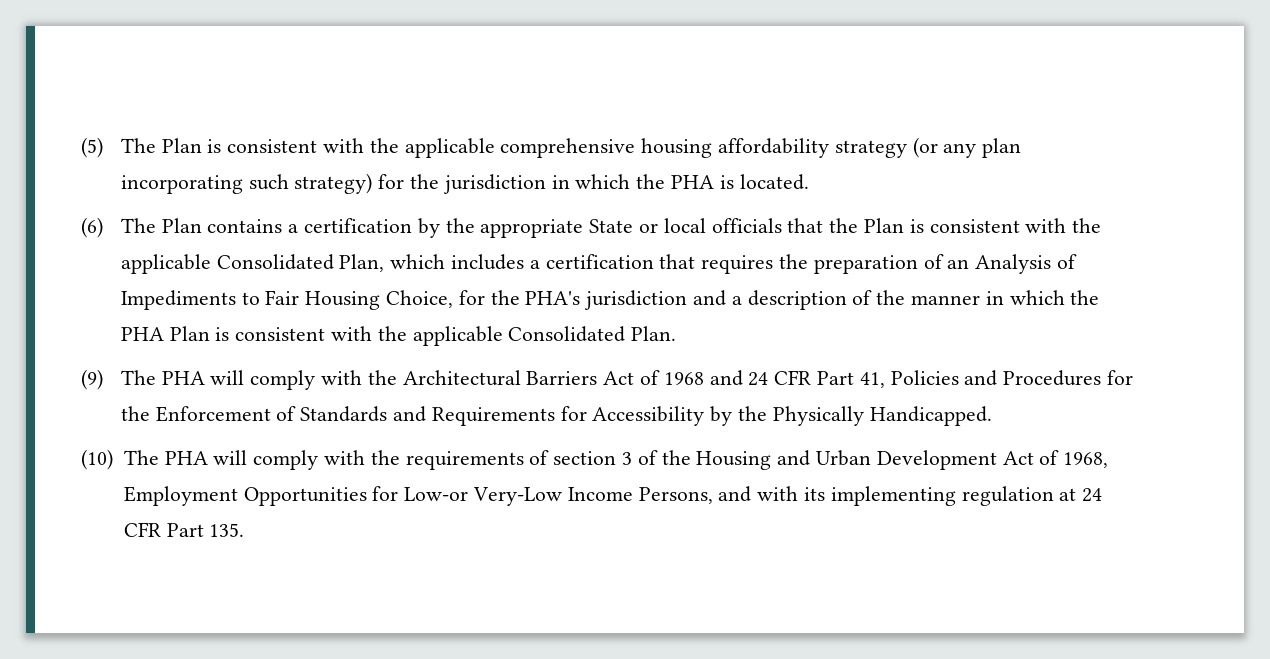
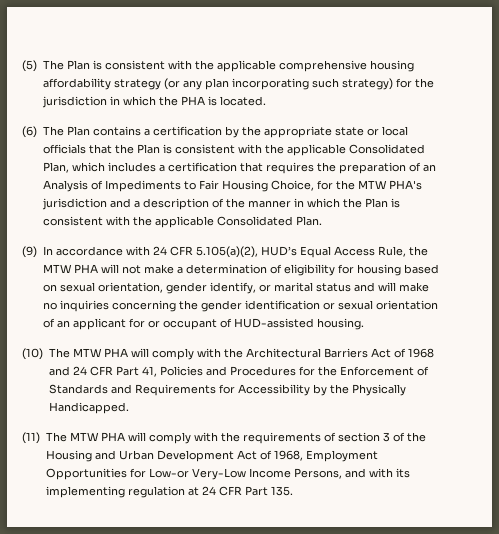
- (6) The Plan contains a certification by the appropriate State or local officials that the Plan is consistent with the applicable Consolidated Plan, which includes a certification that requires the preparation of an Analysis of Impediments to Fair Housing Choice, for the PHA's jurisdiction and a description of the manner in which the PHA Plan is consistent with the applicable Consolidated Plan.
+ (6) The Plan contains a certification by the appropriate state or local officials that the Plan is consistent with the applicable Consolidated Plan, which includes a certification that requires the preparation of an Analysis of Impediments to Fair Housing Choice, for the MTW PHA's jurisdiction and a description of the manner in which the Plan is consistent with the applicable Consolidated Plan.
- (9) The PHA will comply with the Architectural Barriers Act of 1968 and 24 CFR Part 41, Policies and Procedures for the Enforcement of Standards and Requirements for Accessibility by the Physically Handicapped.
+ (9) In accordance with 24 CFR 5.105(a)(2), HUD’s Equal Access Rule, the MTW PHA will not make a determination of eligibility for housing based on sexual orientation, gender identify, or marital status and will make no inquiries concerning the gender identification or sexual orientation of an applicant for or occupant of HUD-assisted housing.
+ (10) The MTW PHA will comply with the Architectural Barriers Act of 1968 and 24 CFR Part 41, Policies and Procedures for the Enforcement of Standards and Requirements for Accessibility by the Physically Handicapped.
- (10) The PHA will comply with the requirements of section 3 of the Housing and Urban Development Act of 1968, Employment Opportunities for Low-or Very-Low Income Persons, and with its implementing regulation at 24 CFR Part 135.
+ (11) The MTW PHA will comply with the requirements of section 3 of the Housing and Urban Development Act of 1968, Employment Opportunities for Low-or Very-Low Income Persons, and with its implementing regulation at 24 CFR Part 135.

